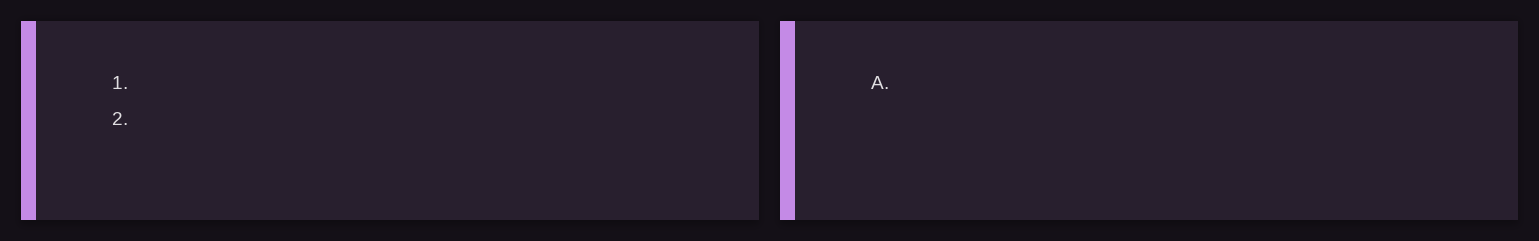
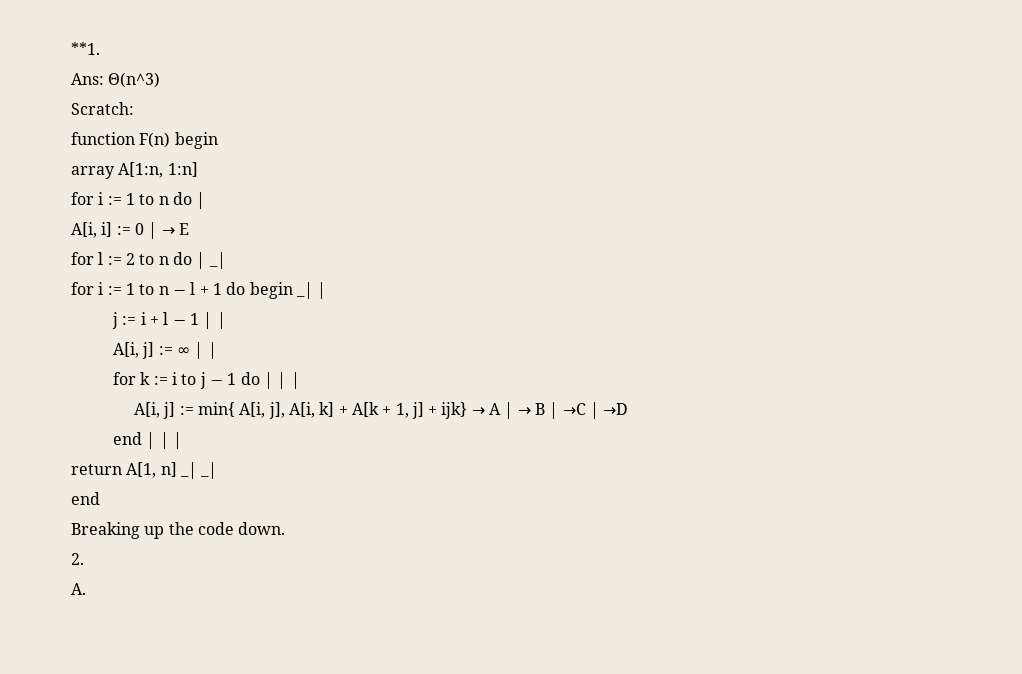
- 1.
+ **1.
+ Ans: Θ(n^3)
+ Scratch:
+ function F(n) begin
+ array A[1:n, 1:n]
+ for i := 1 to n do |
+ A[i, i] := 0 | → E
+ for l := 2 to n do | _|
+ for i := 1 to n − l + 1 do begin _| |
+ j := i + l − 1 | |
+ A[i, j] := ∞ | |
+ for k := i to j − 1 do | | |
+ A[i, j] := min{ A[i, j], A[i, k] + A[k + 1, j] + ijk} → A | → B | →C | →D
+ end | | |
+ return A[1, n] _| _|
+ end
+ Breaking up the code down.

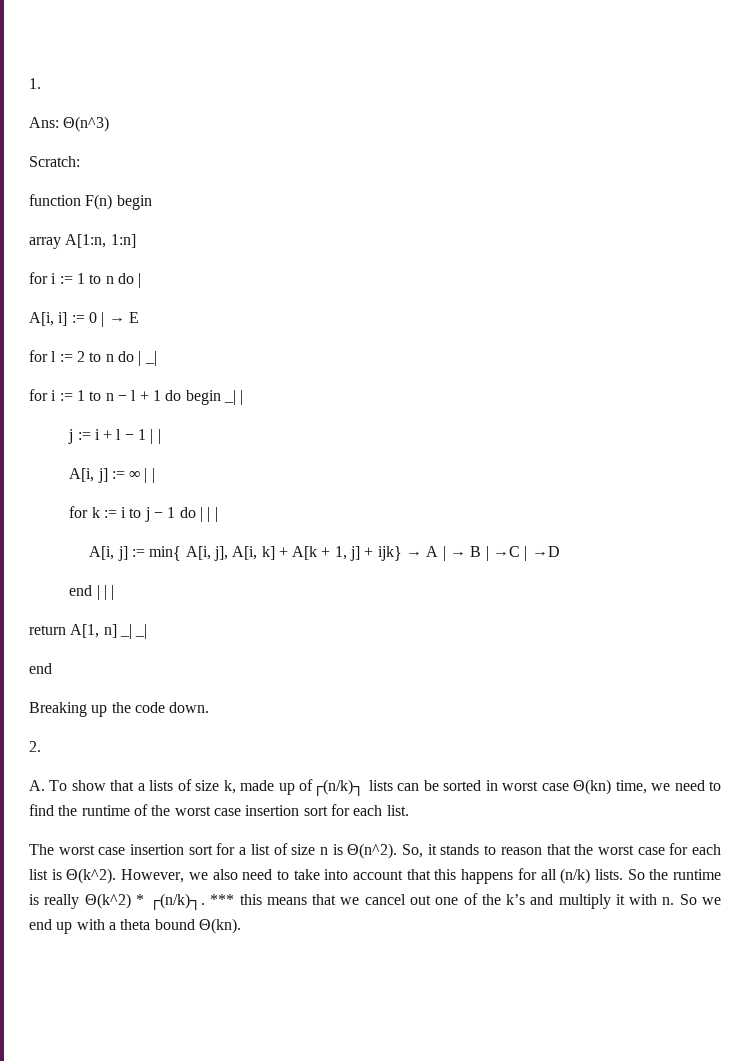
- **1.
+ 1.
- A.
+ A. To show that a lists of size k, made up of┌(n/k)┐ lists can be sorted in worst case Θ(kn) time, we need to find the runtime of the worst case insertion sort for each list.
+ The worst case insertion sort for a list of size n is Θ(n^2). So, it stands to reason that the worst case for each list is Θ(k^2). However, we also need to take into account that this happens for all (n/k) lists. So the runtime is really Θ(k^2) * ┌(n/k)┐. *** this means that we cancel out one of the k’s and multiply it with n. So we end up with a theta bound Θ(kn).

